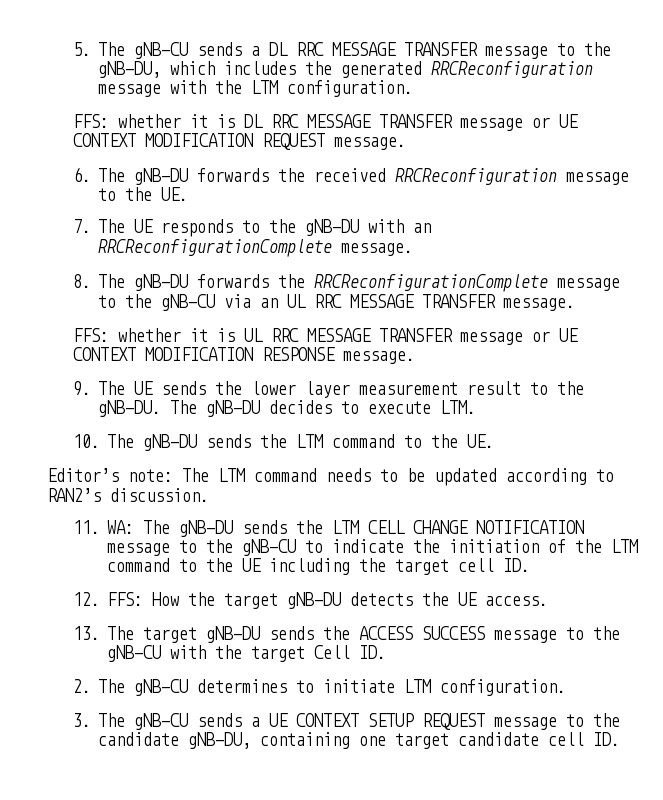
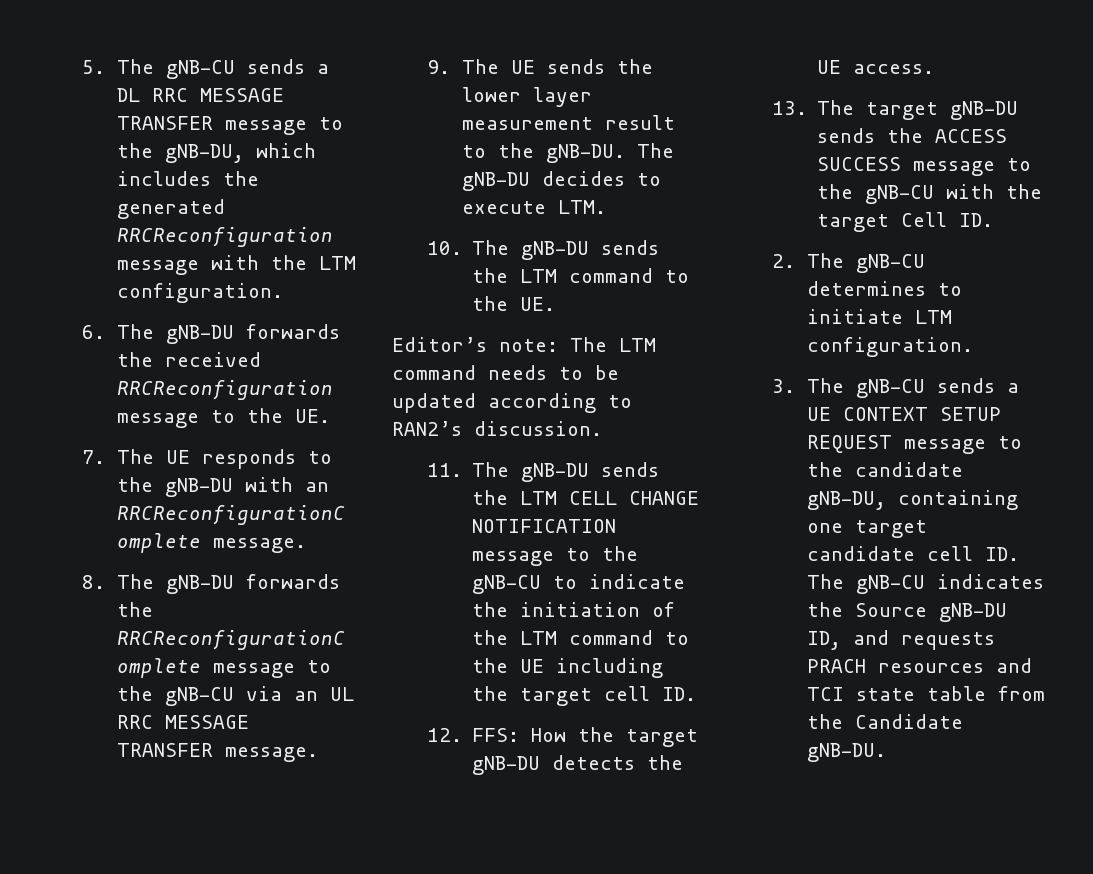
- FFS: whether it is DL RRC MESSAGE TRANSFER message or UE CONTEXT MODIFICATION REQUEST message.
- FFS: whether it is UL RRC MESSAGE TRANSFER message or UE CONTEXT MODIFICATION RESPONSE message.
- 11. WA: The gNB-DU sends the LTM CELL CHANGE NOTIFICATION message to the gNB-CU to indicate the initiation of the LTM command to the UE including the target cell ID.
+ 11. The gNB-DU sends the LTM CELL CHANGE NOTIFICATION message to the gNB-CU to indicate the initiation of the LTM command to the UE including the target cell ID.
- 3. The gNB-CU sends a UE CONTEXT SETUP REQUEST message to the candidate gNB-DU, containing one target candidate cell ID.
+ 3. The gNB-CU sends a UE CONTEXT SETUP REQUEST message to the candidate gNB-DU, containing one target candidate cell ID. The gNB-CU indicates the Source gNB-DU ID, and requests PRACH resources and TCI state table from the Candidate gNB-DU.

